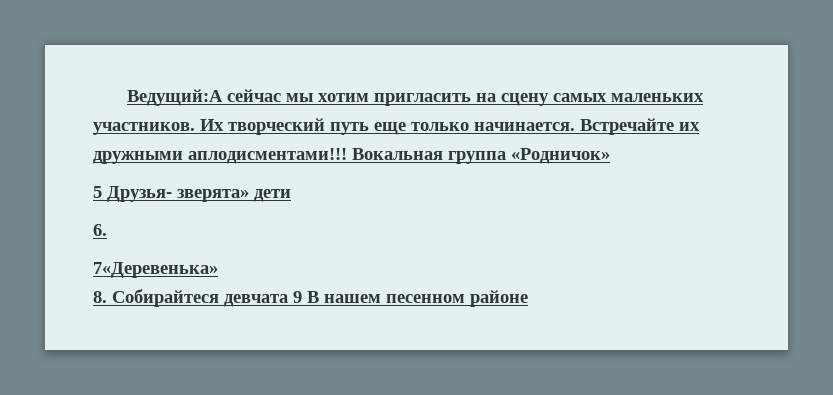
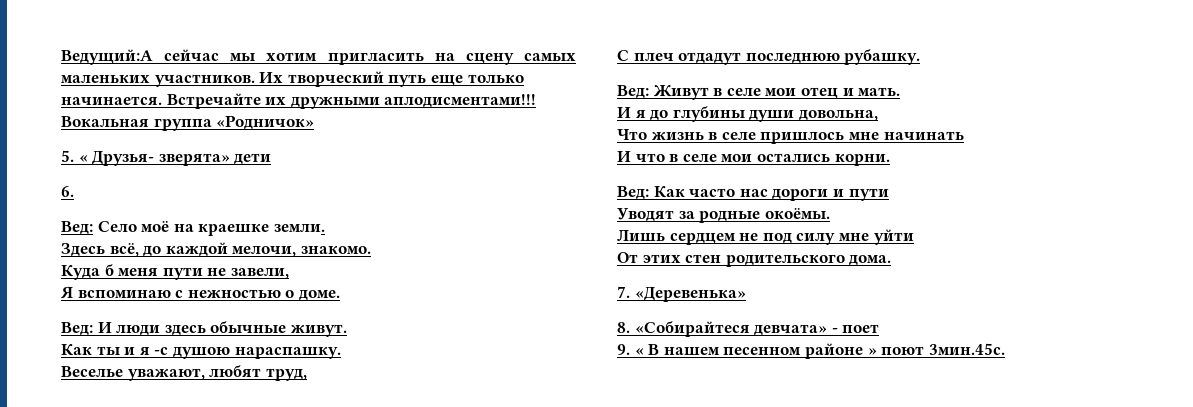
- 5 Друзья- зверята» дети
+ 5. « Друзья- зверята» дети
- 7«Деревенька»
- 8. Собирайтеся девчата 9 В нашем песенном районе
+ Вед: Село моё на краешке земли.
+ Здесь всё, до каждой мелочи, знакомо.
+ Куда б меня пути не завели,
+ Я вспоминаю с нежностью о доме.
+ Вед: И люди здесь обычные живут.
+ Как ты и я -с душою нараспашку.
+ Веселье уважают, любят труд,
+ С плеч отдадут последнюю рубашку.
+ Вед: Живут в селе мои отец и мать.
+ И я до глубины души довольна,
+ Что жизнь в селе пришлось мне начинать
+ И что в селе мои остались корни.
+ Вед: Как часто нас дороги и пути
+ Уводят за родные окоёмы.
+ Лишь сердцем не под силу мне уйти
+ От этих стен родительского дома.
+ 7. «Деревенька»
+ 8. «Собирайтеся девчата» - поет
+ 9. « В нашем песенном районе » поют 3мин.45с.

